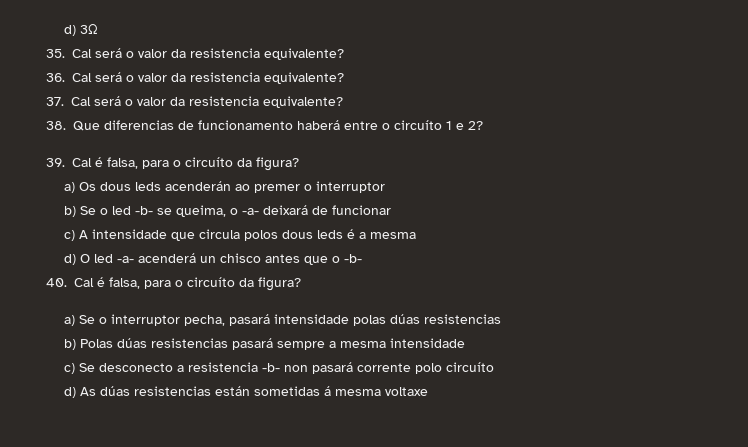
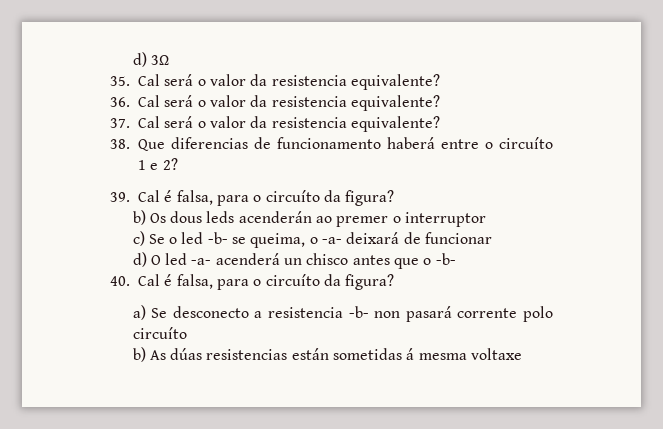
- a) Os dous leds acenderán ao premer o interruptor
+ b) Os dous leds acenderán ao premer o interruptor
- b) Se o led -b- se queima, o -a- deixará de funcionar
+ c) Se o led -b- se queima, o -a- deixará de funcionar
- c) A intensidade que circula polos dous leds é a mesma
- a) Se o interruptor pecha, pasará intensidade polas dúas resistencias
- b) Polas dúas resistencias pasará sempre a mesma intensidade
- c) Se desconecto a resistencia -b- non pasará corrente polo circuíto
+ a) Se desconecto a resistencia -b- non pasará corrente polo circuíto
- d) As dúas resistencias están sometidas á mesma voltaxe
+ b) As dúas resistencias están sometidas á mesma voltaxe

